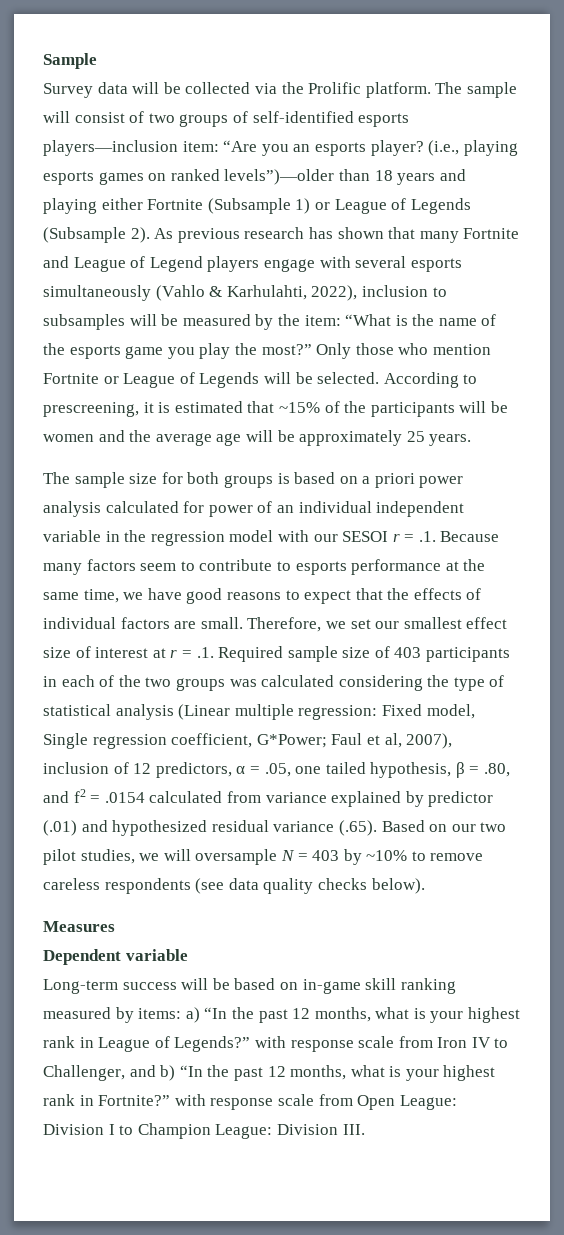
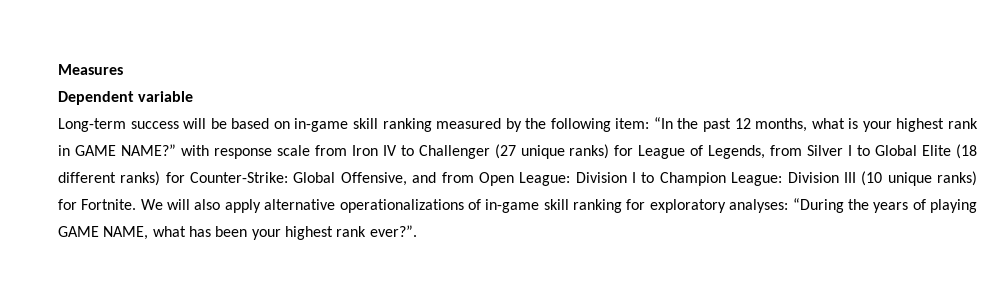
- Sample
- Survey data will be collected via the Prolific platform. The sample will consist of two groups of self-identified esports players—inclusion item: “Are you an esports player? (i.e., playing esports games on ranked levels”)—older than 18 years and playing either Fortnite (Subsample 1) or League of Legends (Subsample 2). As previous research has shown that many Fortnite and League of Legend players engage with several esports simultaneously (Vahlo & Karhulahti, 2022), inclusion to subsamples will be measured by the item: “What is the name of the esports game you play the most?” Only those who mention Fortnite or League of Legends will be selected. According to prescreening, it is estimated that ~15% of the participants will be women and the average age will be approximately 25 years.
- The sample size for both groups is based on a priori power analysis calculated for power of an individual independent variable in the regression model with our SESOI r = .1. Because many factors seem to contribute to esports performance at the same time, we have good reasons to expect that the effects of individual factors are small. Therefore, we set our smallest effect size of interest at r = .1. Required sample size of 403 participants in each of the two groups was calculated considering the type of statistical analysis (Linear multiple regression: Fixed model, Single regression coefficient, G*Power; Faul et al, 2007), inclusion of 12 predictors, α = .05, one tailed hypothesis, β = .80, and f2 = .0154 calculated from variance explained by predictor (.01) and hypothesized residual variance (.65). Based on our two pilot studies, we will oversample N = 403 by ~10% to remove careless respondents (see data quality checks below).
- Long-term success will be based on in-game skill ranking measured by items: a) “In the past 12 months, what is your highest rank in League of Legends?” with response scale from Iron IV to Challenger, and b) “In the past 12 months, what is your highest rank in Fortnite?” with response scale from Open League: Division I to Champion League: Division III.
+ Long-term success will be based on in-game skill ranking measured by the following item: “In the past 12 months, what is your highest rank in GAME NAME?” with response scale from Iron IV to Challenger (27 unique ranks) for League of Legends, from Silver I to Global Elite (18 different ranks) for Counter-Strike: Global Offensive, and from Open League: Division I to Champion League: Division III (10 unique ranks) for Fortnite. We will also apply alternative operationalizations of in-game skill ranking for exploratory analyses: “During the years of playing GAME NAME, what has been your highest rank ever?”.

